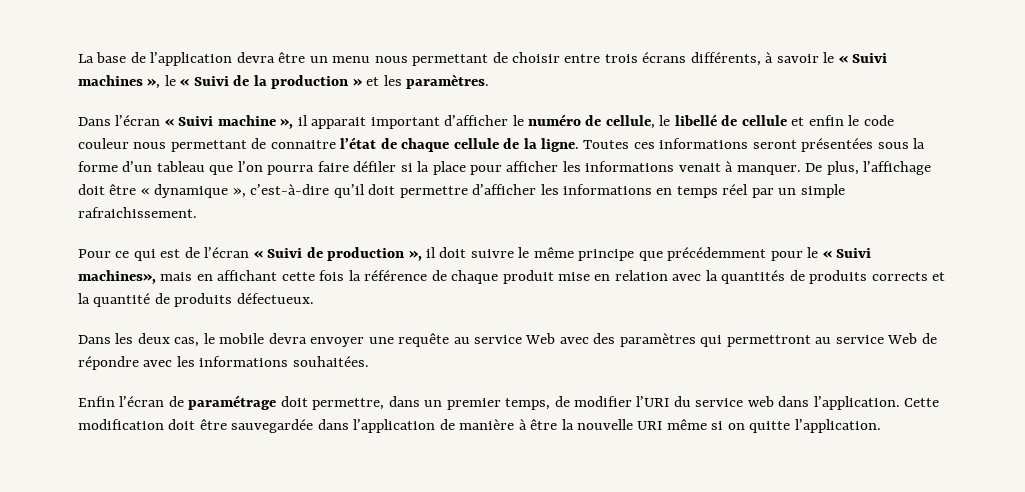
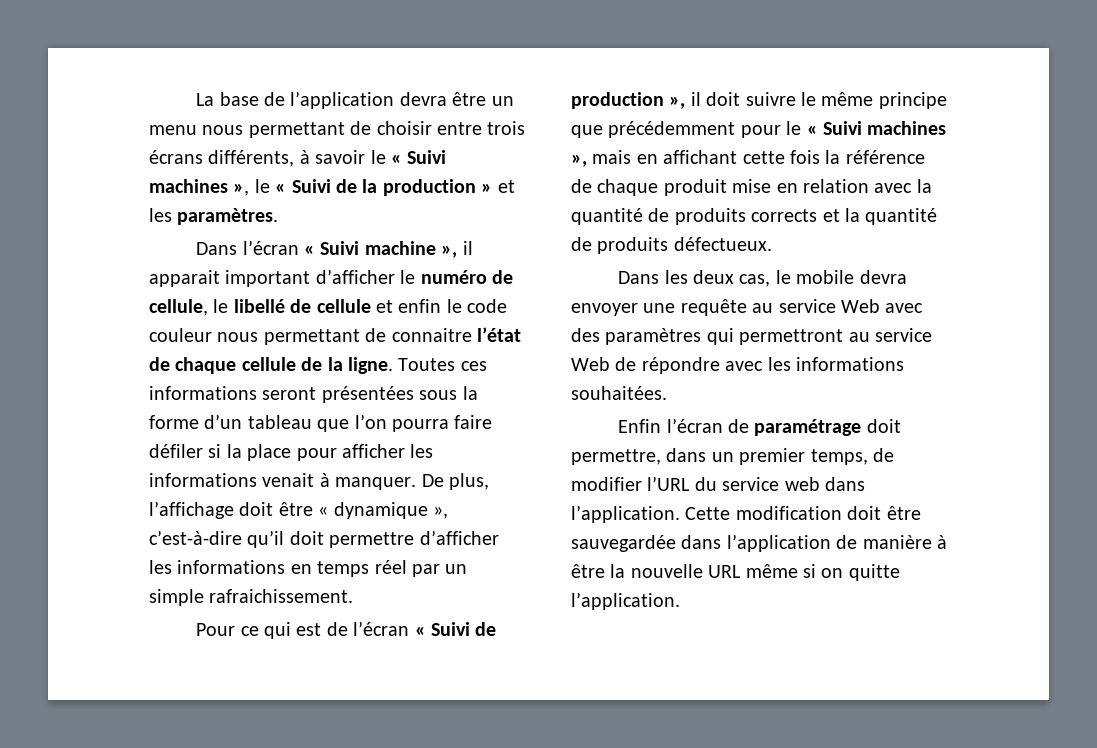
- Pour ce qui est de l’écran « Suivi de production », il doit suivre le même principe que précédemment pour le « Suivi machines», mais en affichant cette fois la référence de chaque produit mise en relation avec la quantités de produits corrects et la quantité de produits défectueux.
+ Pour ce qui est de l’écran « Suivi de production », il doit suivre le même principe que précédemment pour le « Suivi machines », mais en affichant cette fois la référence de chaque produit mise en relation avec la quantité de produits corrects et la quantité de produits défectueux.
- Enfin l’écran de paramétrage doit permettre, dans un premier temps, de modifier l’URI du service web dans l’application.
+ Enfin l’écran de paramétrage doit permettre, dans un premier temps, de modifier l’URL du service web dans l’application.
- Cette modification doit être sauvegardée dans l’application de manière à être la nouvelle URI même si on quitte l’application.
+ Cette modification doit être sauvegardée dans l’application de manière à être la nouvelle URL même si on quitte l’application.

